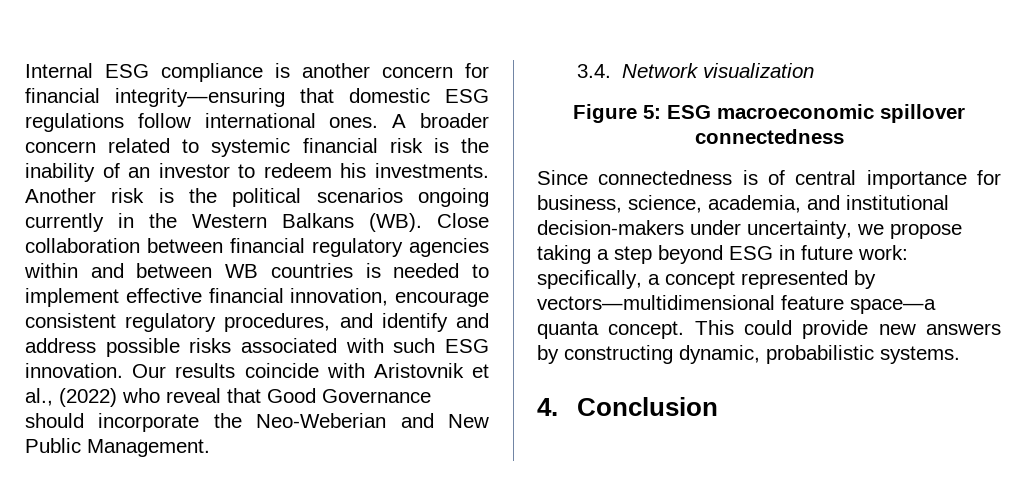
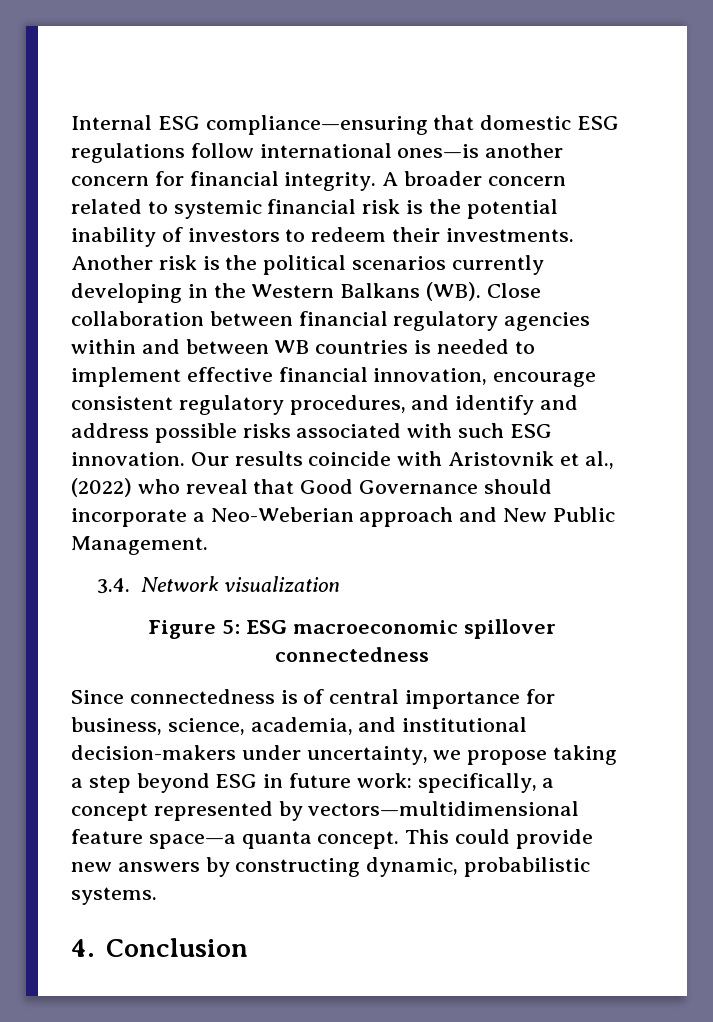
- Internal ESG compliance is another concern for financial integrity—ensuring that domestic ESG regulations follow international ones.
+ Internal ESG compliance—ensuring that domestic ESG regulations follow international ones—is another concern for financial integrity.
- A broader concern related to systemic financial risk is the inability of an investor to redeem his investments.
+ A broader concern related to systemic financial risk is the potential inability of investors to redeem their investments.
- Another risk is the political scenarios ongoing currently in the Western Balkans (WB). Close collaboration between financial regulatory agencies within and between WB countries is needed to implement effective financial innovation, encourage consistent regulatory procedures, and identify and address possible risks associated with such ESG innovation.
+ Another risk is the political scenarios currently developing in the Western Balkans (WB). Close collaboration between financial regulatory agencies within and between WB countries is needed to implement effective financial innovation, encourage consistent regulatory procedures, and identify and address possible risks associated with such ESG innovation.
- Our results coincide with Aristovnik et al., (2022) who reveal that Good Governance should incorporate the Neo-Weberian and New Public Management.
+ Our results coincide with Aristovnik et al., (2022) who reveal that Good Governance should incorporate a Neo-Weberian approach and New Public Management.

